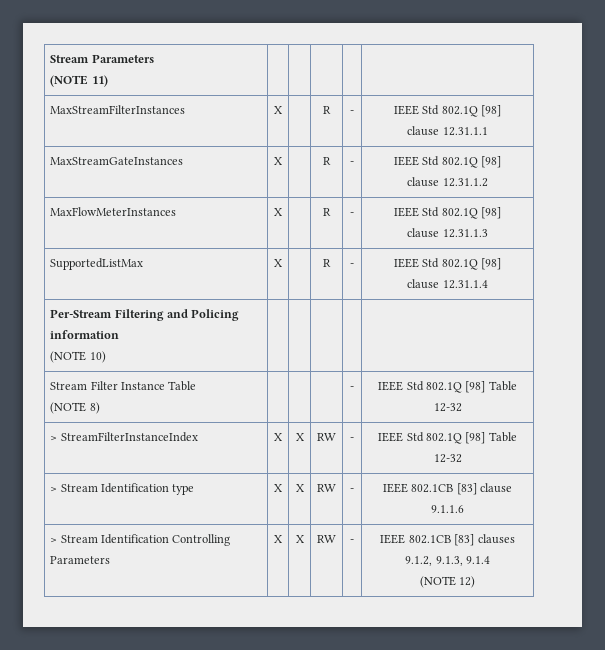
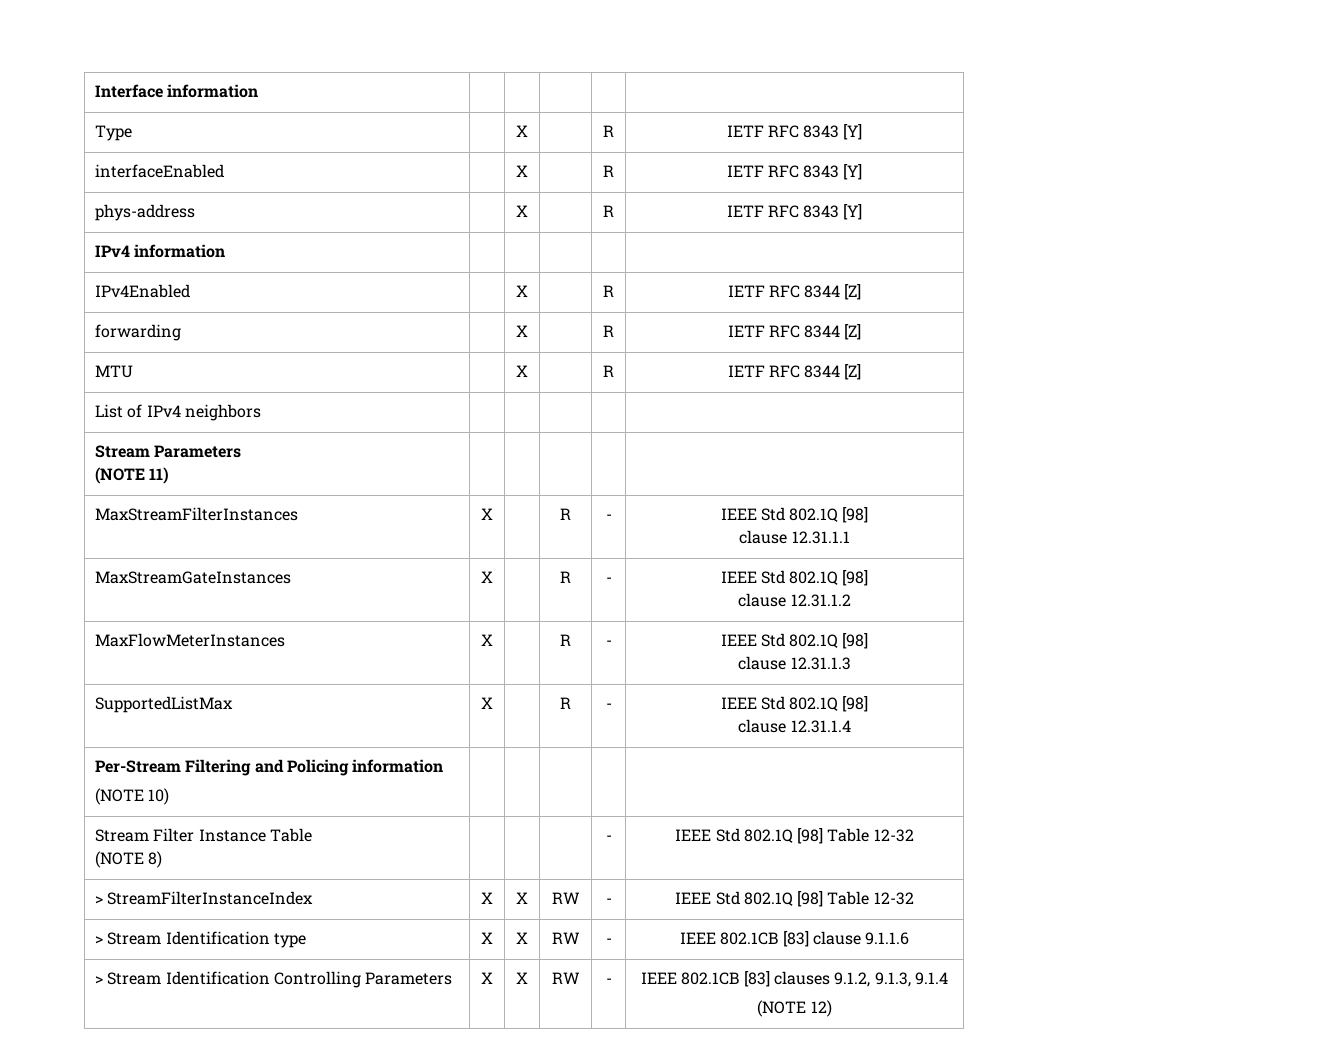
+ Interface information | | | | |
+ Type | | X | | R | IETF RFC 8343 [Y]
+ interfaceEnabled | | X | | R | IETF RFC 8343 [Y]
+ phys-address | | X | | R | IETF RFC 8343 [Y]
+ IPv4 information | | | | |
+ IPv4Enabled | | X | | R | IETF RFC 8344 [Z]
+ forwarding | | X | | R | IETF RFC 8344 [Z]
+ MTU | | X | | R | IETF RFC 8344 [Z]
+ List of IPv4 neighbors | | | | |

